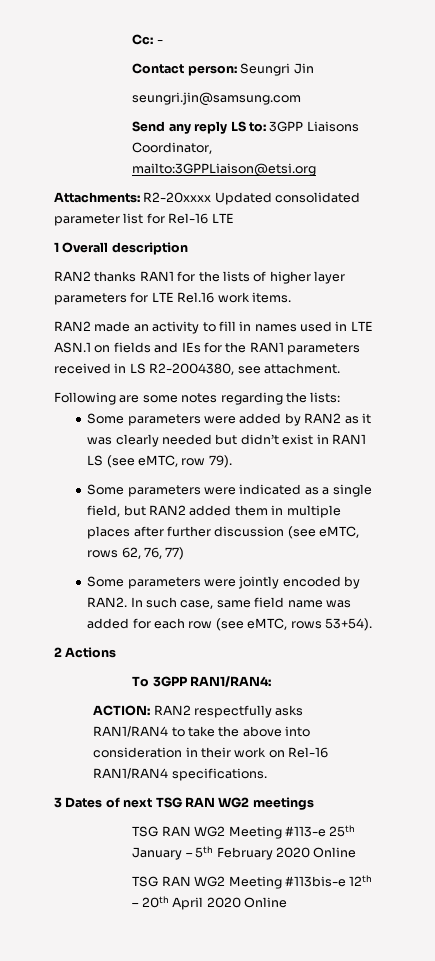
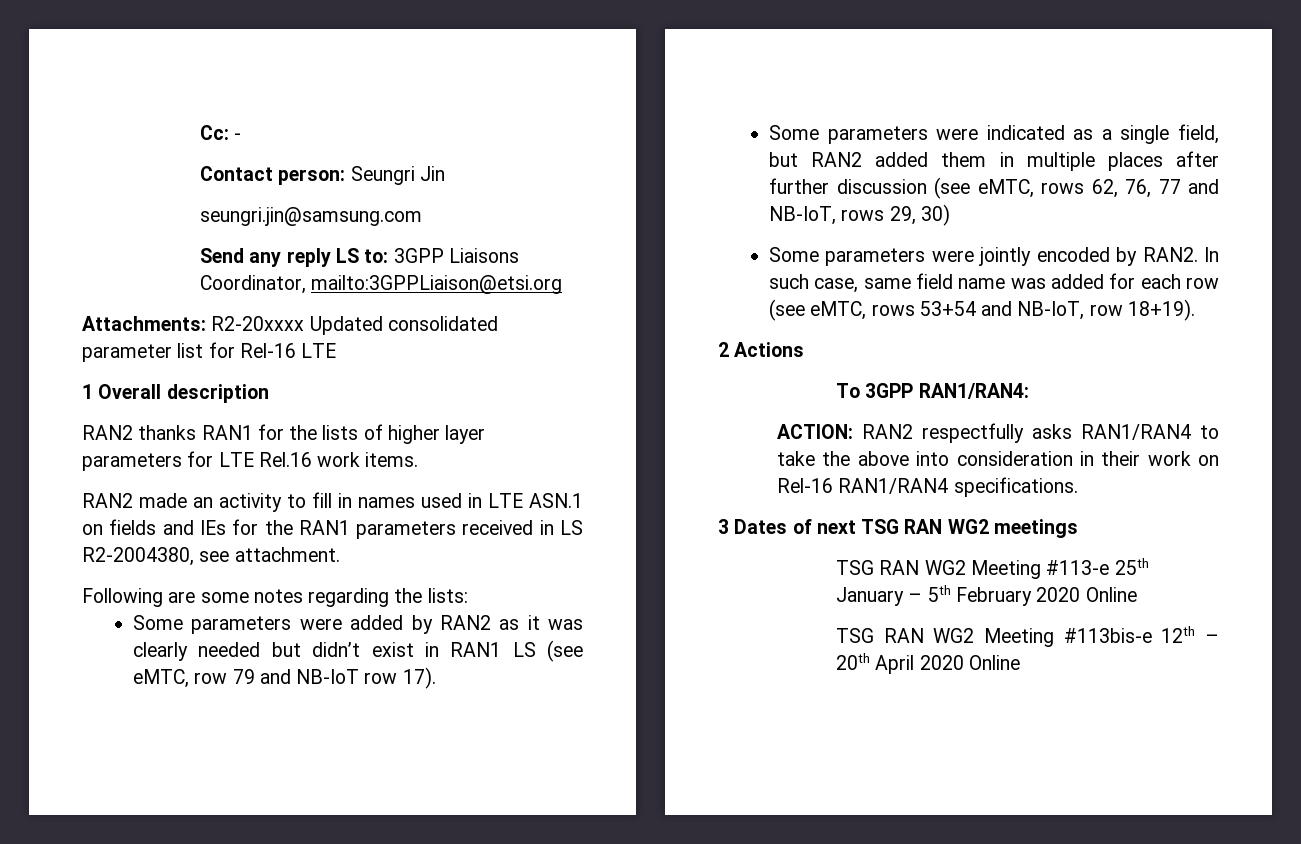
- Some parameters were added by RAN2 as it was clearly needed but didn’t exist in RAN1 LS (see eMTC, row 79).
+ Some parameters were added by RAN2 as it was clearly needed but didn’t exist in RAN1 LS (see eMTC, row 79 and NB-IoT row 17).
- Some parameters were indicated as a single field, but RAN2 added them in multiple places after further discussion (see eMTC, rows 62, 76, 77)
+ Some parameters were indicated as a single field, but RAN2 added them in multiple places after further discussion (see eMTC, rows 62, 76, 77 and NB-IoT, rows 29, 30)
- In such case, same field name was added for each row (see eMTC, rows 53+54).
+ In such case, same field name was added for each row (see eMTC, rows 53+54 and NB-IoT, row 18+19).

